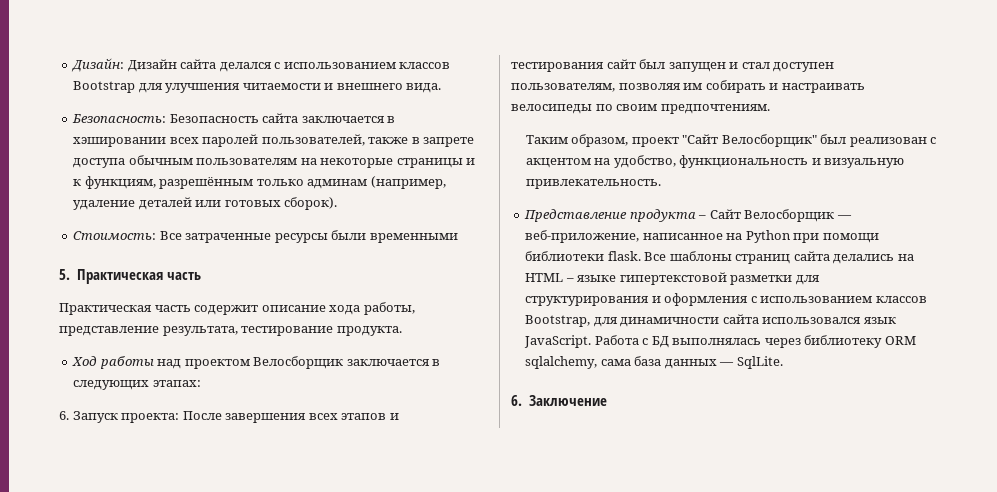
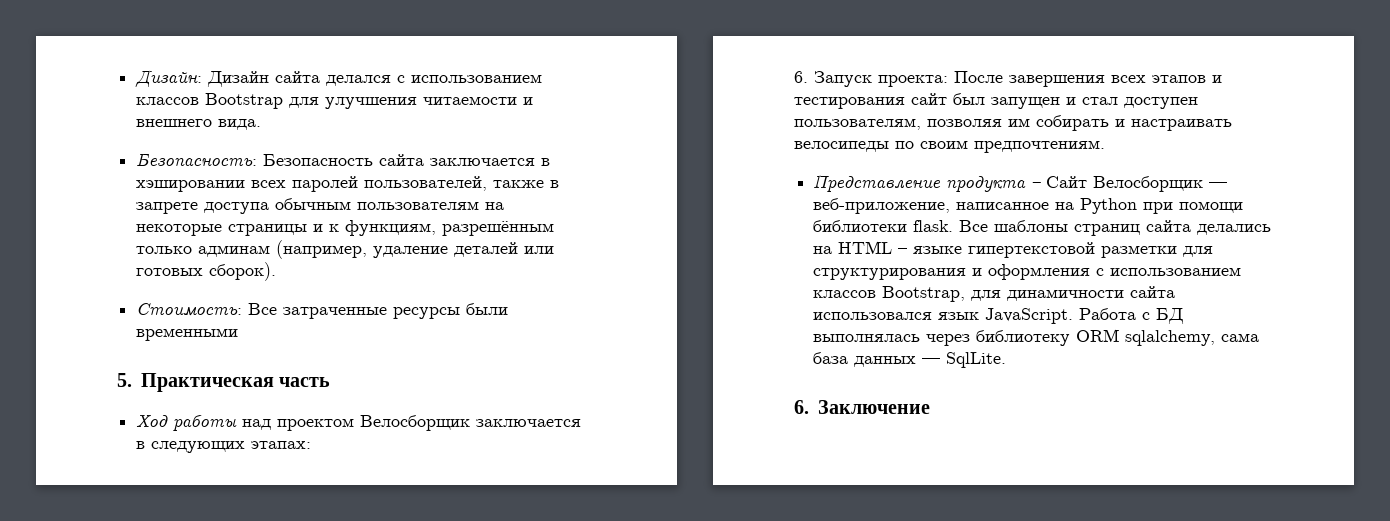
- Практическая часть содержит описание хода работы, представление результата, тестирование продукта.
- Таким образом, проект "Сайт Велосборщик" был реализован с акцентом на удобство, функциональность и визуальную привлекательность.

